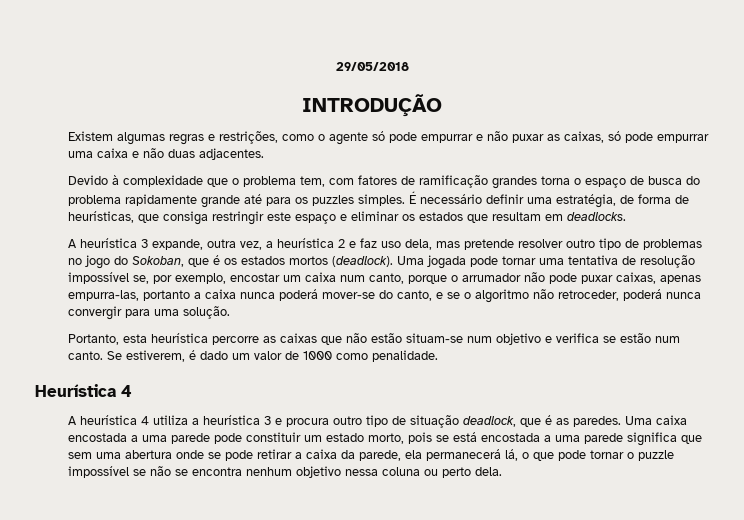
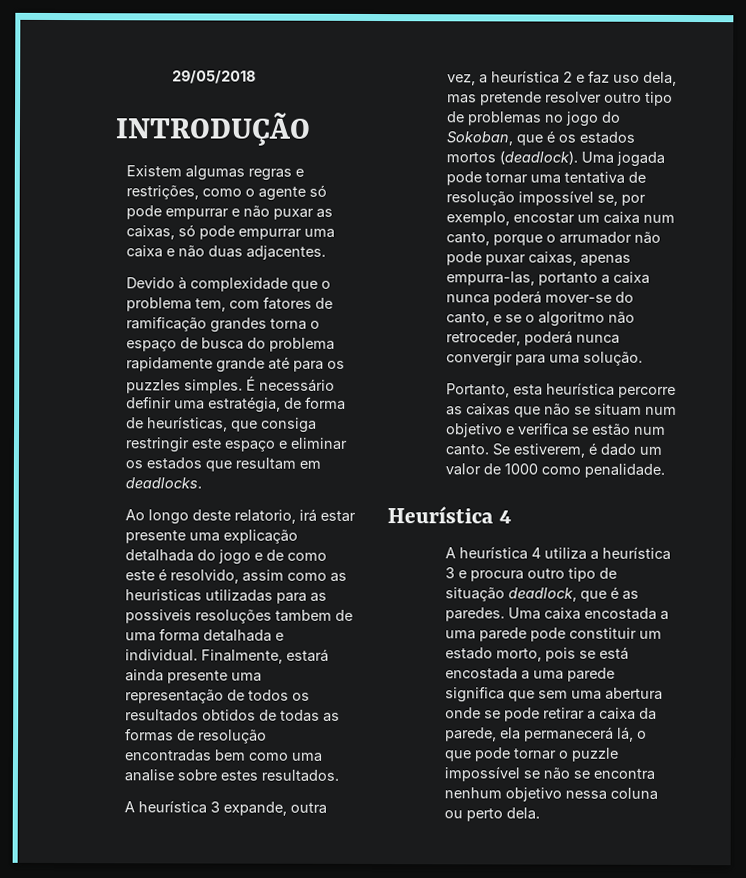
+ Ao longo deste relatorio, irá estar presente uma explicação detalhada do jogo e de como este é resolvido, assim como as heuristicas utilizadas para as possiveis resoluções tambem de uma forma detalhada e individual. Finalmente, estará ainda presente uma representação de todos os resultados obtidos de todas as formas de resolução encontradas bem como uma analise sobre estes resultados.
- Portanto, esta heurística percorre as caixas que não estão situam-se num objetivo e verifica se estão num canto.
+ Portanto, esta heurística percorre as caixas que não se situam num objetivo e verifica se estão num canto.

